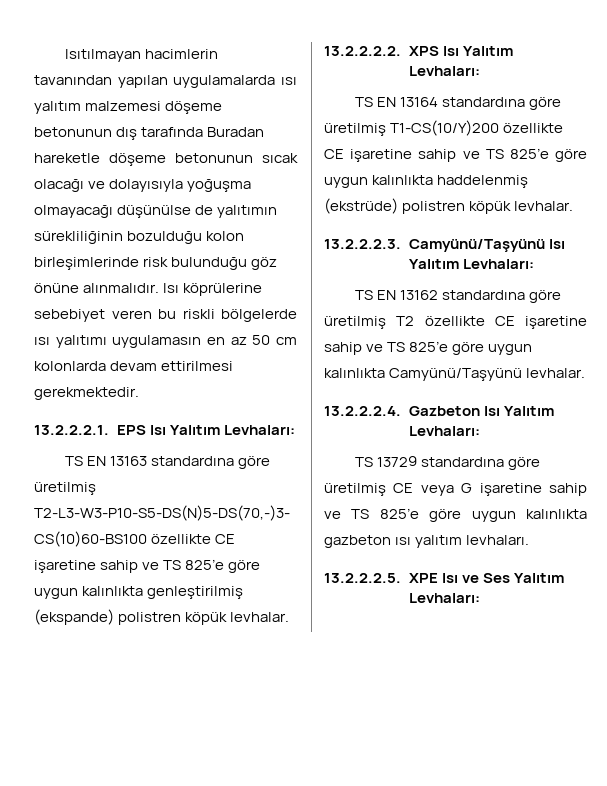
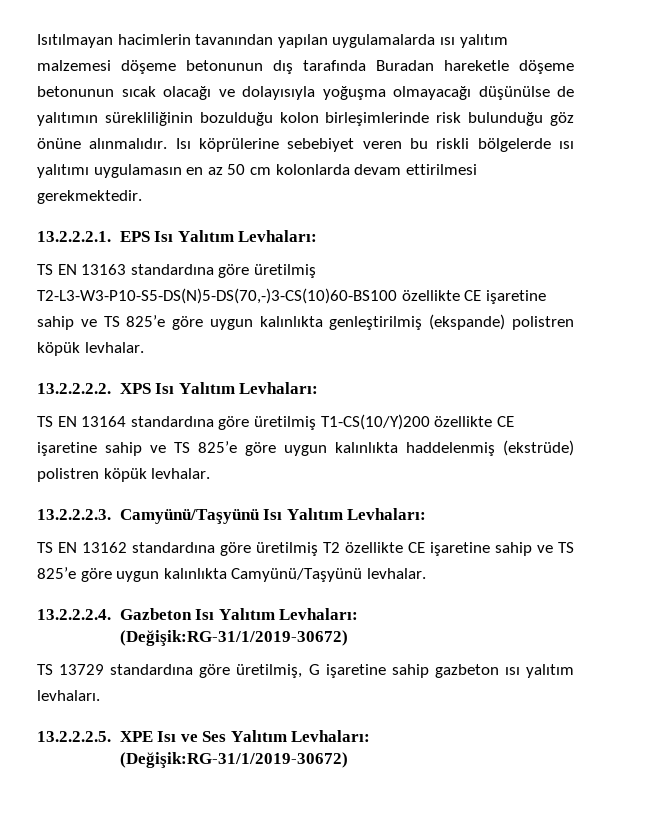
- 13.2.2.2.4. Gazbeton Isı Yalıtım Levhaları:
+ 13.2.2.2.4. Gazbeton Isı Yalıtım Levhaları: (Değişik:RG-31/1/2019-30672)
- TS 13729 standardına göre üretilmiş CE veya G işaretine sahip ve TS 825’e göre uygun kalınlıkta gazbeton ısı yalıtım levhaları.
+ TS 13729 standardına göre üretilmiş, G işaretine sahip gazbeton ısı yalıtım levhaları.
- 13.2.2.2.5. XPE Isı ve Ses Yalıtım Levhaları:
+ 13.2.2.2.5. XPE Isı ve Ses Yalıtım Levhaları: (Değişik:RG-31/1/2019-30672)

